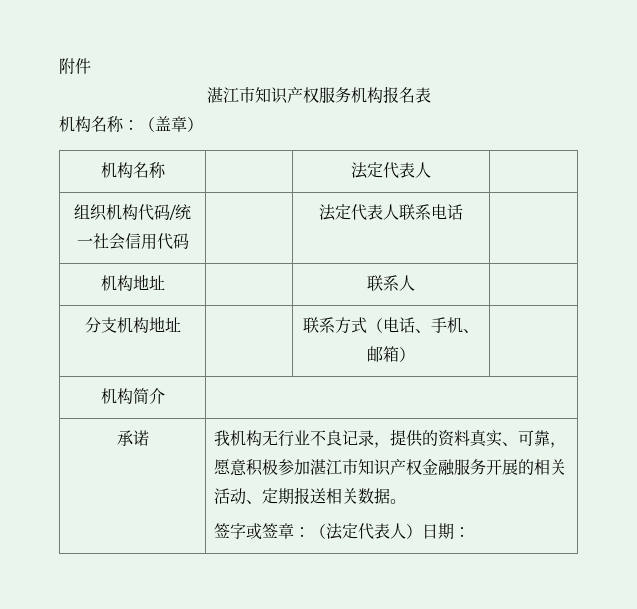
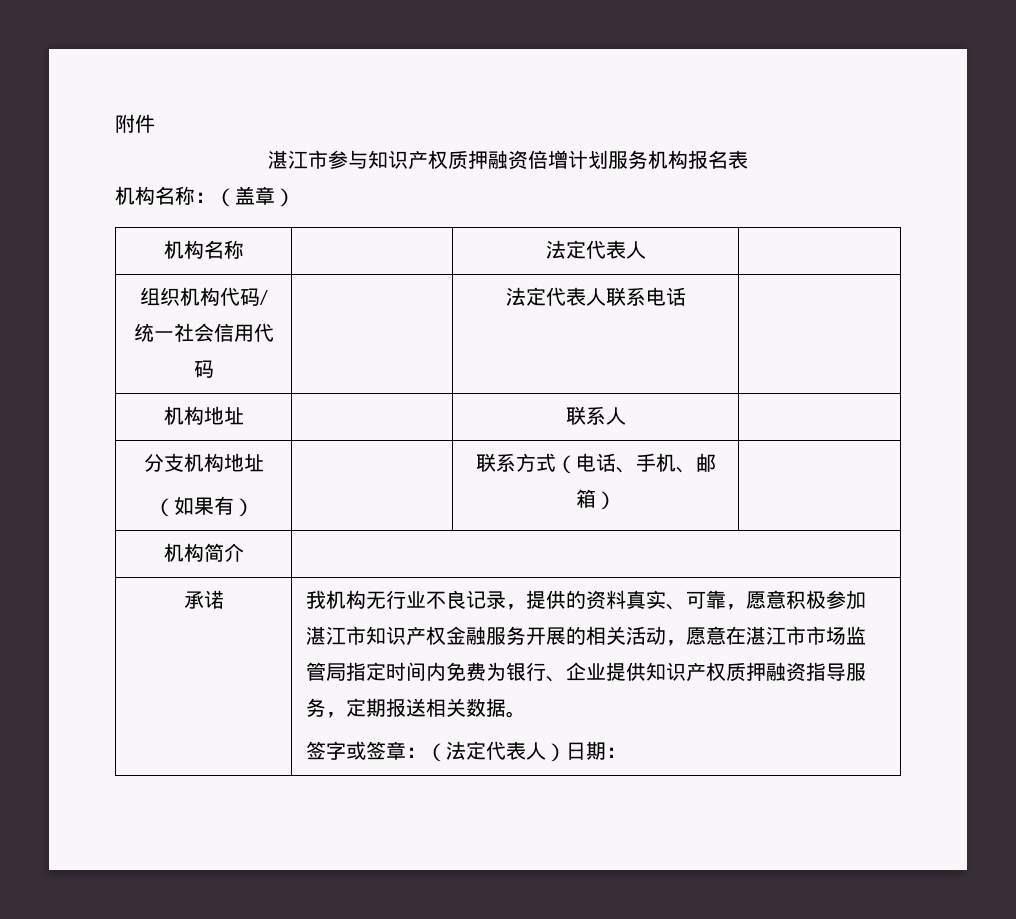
- 湛江市知识产权服务机构报名表
+ 湛江市参与知识产权质押融资倍增计划服务机构报名表
- 分支机构地址 | | 联系方式（电话、手机、邮箱） |
+ 分支机构地址
+ （如果有） | | 联系方式（电话、手机、邮箱） |
- 我机构无行业不良记录，提供的资料真实、可靠，愿意积极参加湛江市知识产权金融服务开展的相关活动、定期报送相关数据。
+ 我机构无行业不良记录，提供的资料真实、可靠，愿意积极参加湛江市知识产权金融服务开展的相关活动，愿意在湛江市市场监管局指定时间内免费为银行、企业提供知识产权质押融资指导服务，定期报送相关数据。

